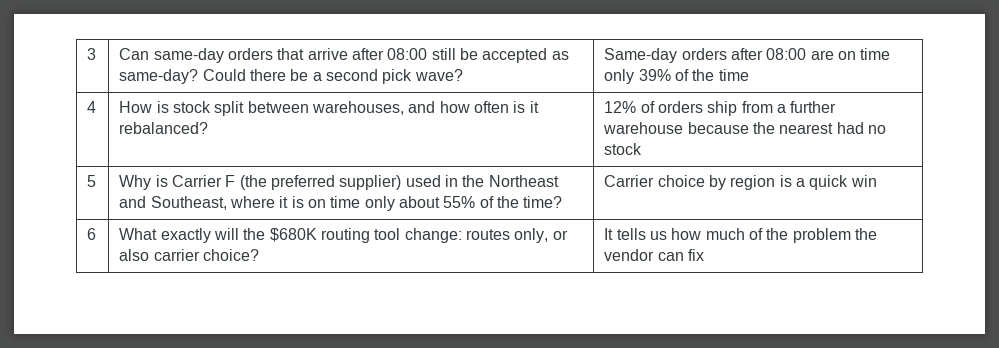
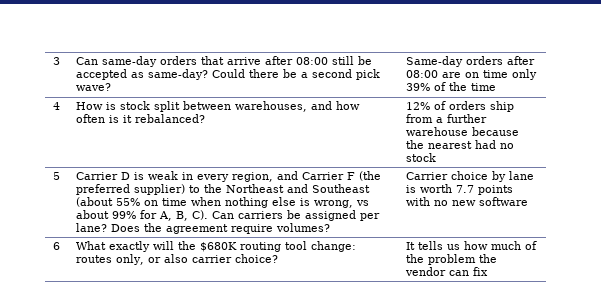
- Why is Carrier F (the preferred supplier) used in the Northeast and Southeast, where it is on time only about 55% of the time? | Carrier choice by region is a quick win
+ Carrier D is weak in every region, and Carrier F (the preferred supplier) to the Northeast and Southeast (about 55% on time when nothing else is wrong, vs about 99% for A, B, C). Can carriers be assigned per lane? Does the agreement require volumes? | Carrier choice by lane is worth 7.7 points with no new software

